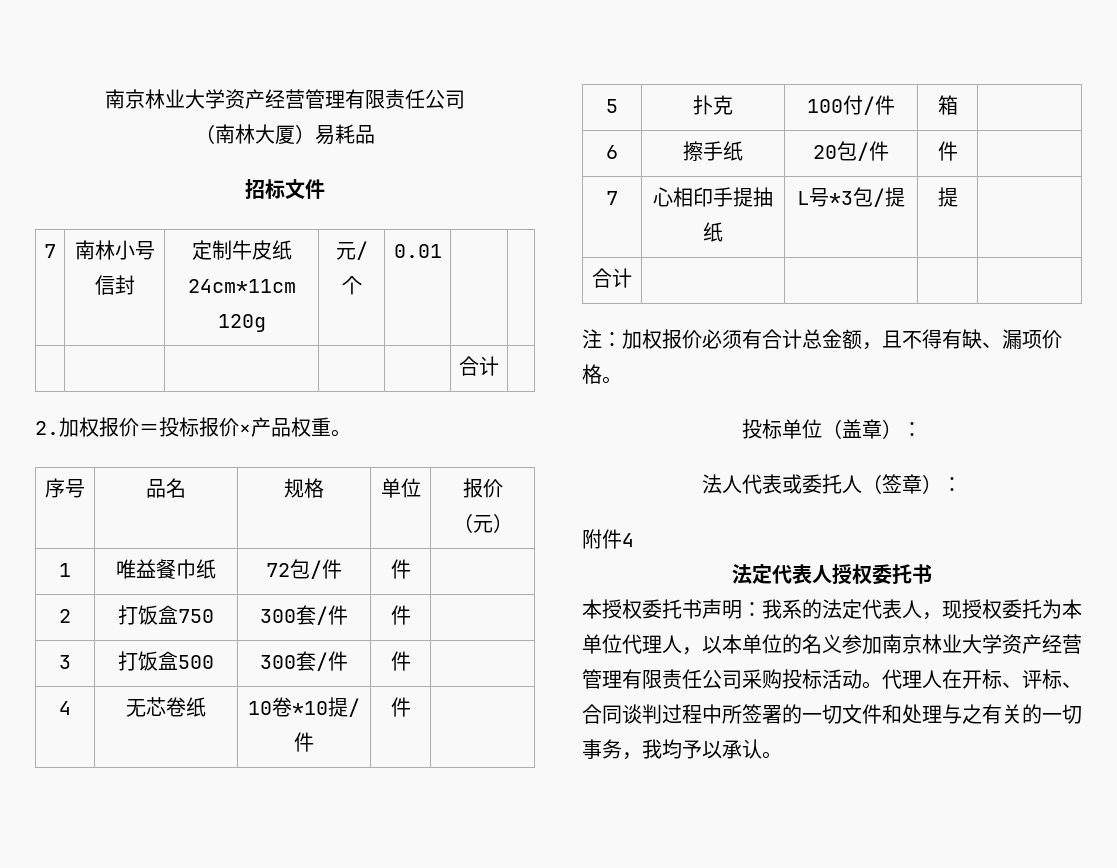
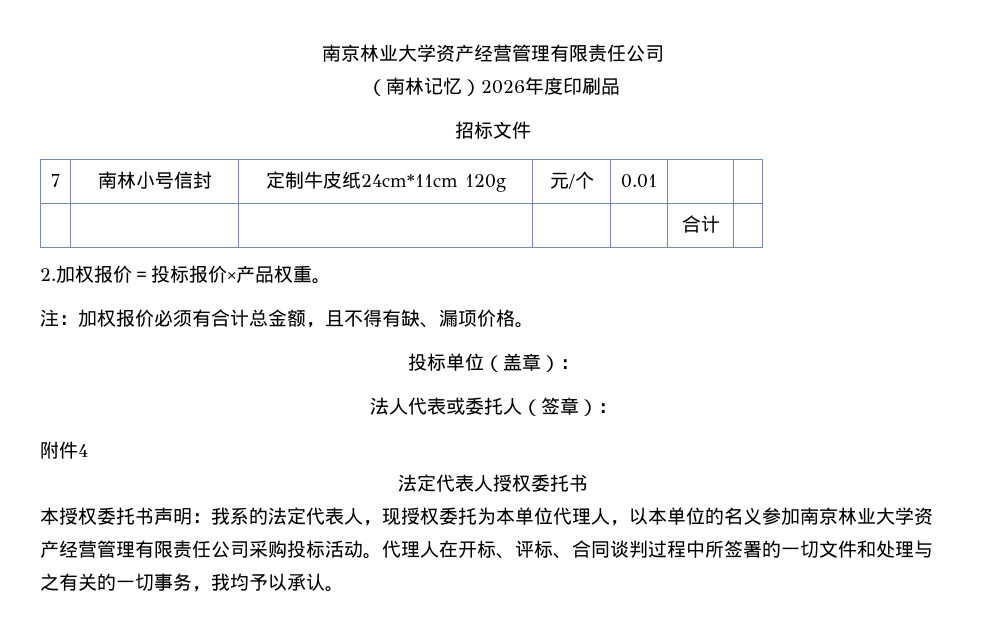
- （南林大厦）易耗品
+ （南林记忆）2026年度印刷品
- 序号 | 品名 | 规格 | 单位 | 报价（元）
- 1 | 唯益餐巾纸 | 72包/件 | 件 |
- 2 | 打饭盒750 | 300套/件 | 件 |
- 3 | 打饭盒500 | 300套/件 | 件 |
- 4 | 无芯卷纸 | 10卷*10提/件 | 件 |
- 5 | 扑克 | 100付/件 | 箱 |
- 6 | 擦手纸 | 20包/件 | 件 |
- 7 | 心相印手提抽纸 | L号*3包/提 | 提 |
- 合计 | | | |

